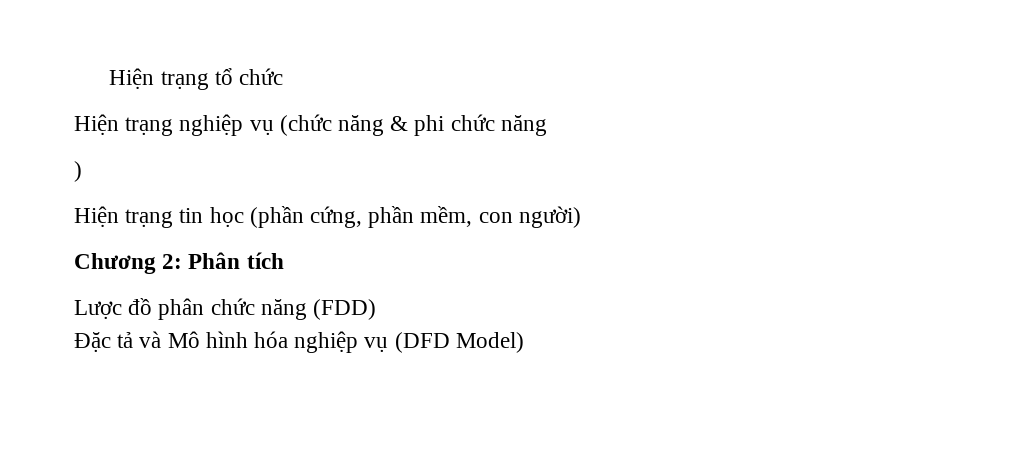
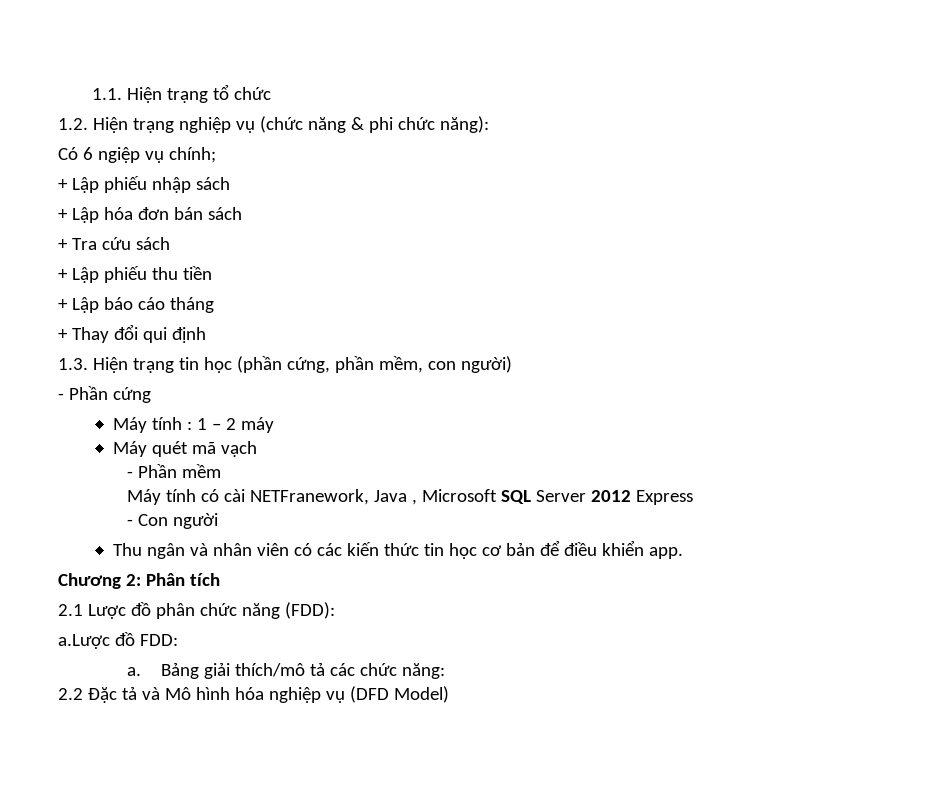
- Hiện trạng tổ chức
+ 1.1. Hiện trạng tổ chức
- Hiện trạng nghiệp vụ (chức năng & phi chức năng
- )
- Hiện trạng tin học (phần cứng, phần mềm, con người)
+ 1.2. Hiện trạng nghiệp vụ (chức năng & phi chức năng):
+ Có 6 ngiệp vụ chính;
+ + Lập phiếu nhập sách
+ + Lập hóa đơn bán sách
+ + Tra cứu sách
+ + Lập phiếu thu tiền
+ + Lập báo cáo tháng
+ + Thay đổi qui định
+ 1.3. Hiện trạng tin học (phần cứng, phần mềm, con người)
+ - Phần cứng
+ Máy tính : 1 – 2 máy
+ Máy quét mã vạch
+ - Phần mềm
+ Máy tính có cài NETFranework, Java , Microsoft SQL Server 2012 Express
+ - Con người
+ Thu ngân và nhân viên có các kiến thức tin học cơ bản để điều khiển app.
- Lược đồ phân chức năng (FDD)
- Đặc tả và Mô hình hóa nghiệp vụ (DFD Model)
+ 2.1 Lược đồ phân chức năng (FDD):
+ a.Lược đồ FDD:
+ a. Bảng giải thích/mô tả các chức năng:
+ 2.2 Đặc tả và Mô hình hóa nghiệp vụ (DFD Model)

